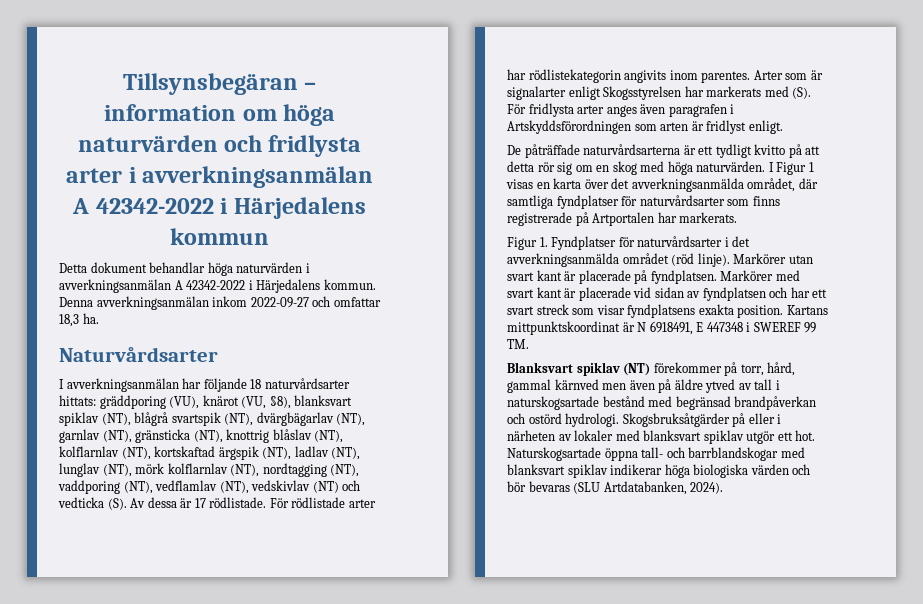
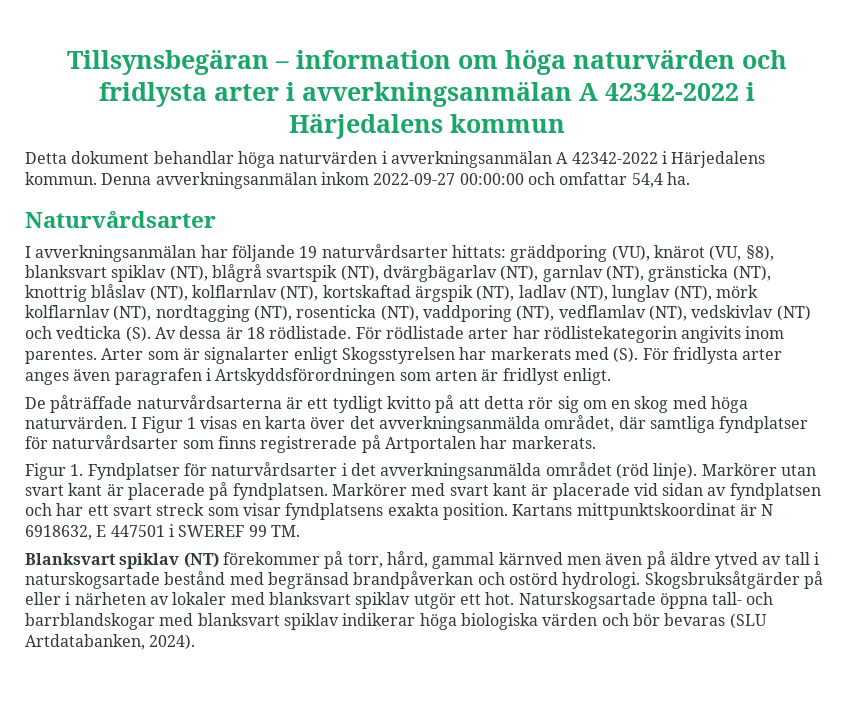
- Denna avverkningsanmälan inkom 2022-09-27 och omfattar 18,3 ha.
+ Denna avverkningsanmälan inkom 2022-09-27 00:00:00 och omfattar 54,4 ha.
- I avverkningsanmälan har följande 18 naturvårdsarter hittats: gräddporing (VU), knärot (VU, §8), blanksvart spiklav (NT), blågrå svartspik (NT), dvärgbägarlav (NT), garnlav (NT), gränsticka (NT), knottrig blåslav (NT), kolflarnlav (NT), kortskaftad ärgspik (NT), ladlav (NT), lunglav (NT), mörk kolflarnlav (NT), nordtagging (NT), vaddporing (NT), vedflamlav (NT), vedskivlav (NT) och vedticka (S). Av dessa är 17 rödlistade.
+ I avverkningsanmälan har följande 19 naturvårdsarter hittats: gräddporing (VU), knärot (VU, §8), blanksvart spiklav (NT), blågrå svartspik (NT), dvärgbägarlav (NT), garnlav (NT), gränsticka (NT), knottrig blåslav (NT), kolflarnlav (NT), kortskaftad ärgspik (NT), ladlav (NT), lunglav (NT), mörk kolflarnlav (NT), nordtagging (NT), rosenticka (NT), vaddporing (NT), vedflamlav (NT), vedskivlav (NT) och vedticka (S). Av dessa är 18 rödlistade.
- Kartans mittpunktskoordinat är N 6918491, E 447348 i SWEREF 99 TM.
+ Kartans mittpunktskoordinat är N 6918632, E 447501 i SWEREF 99 TM.

